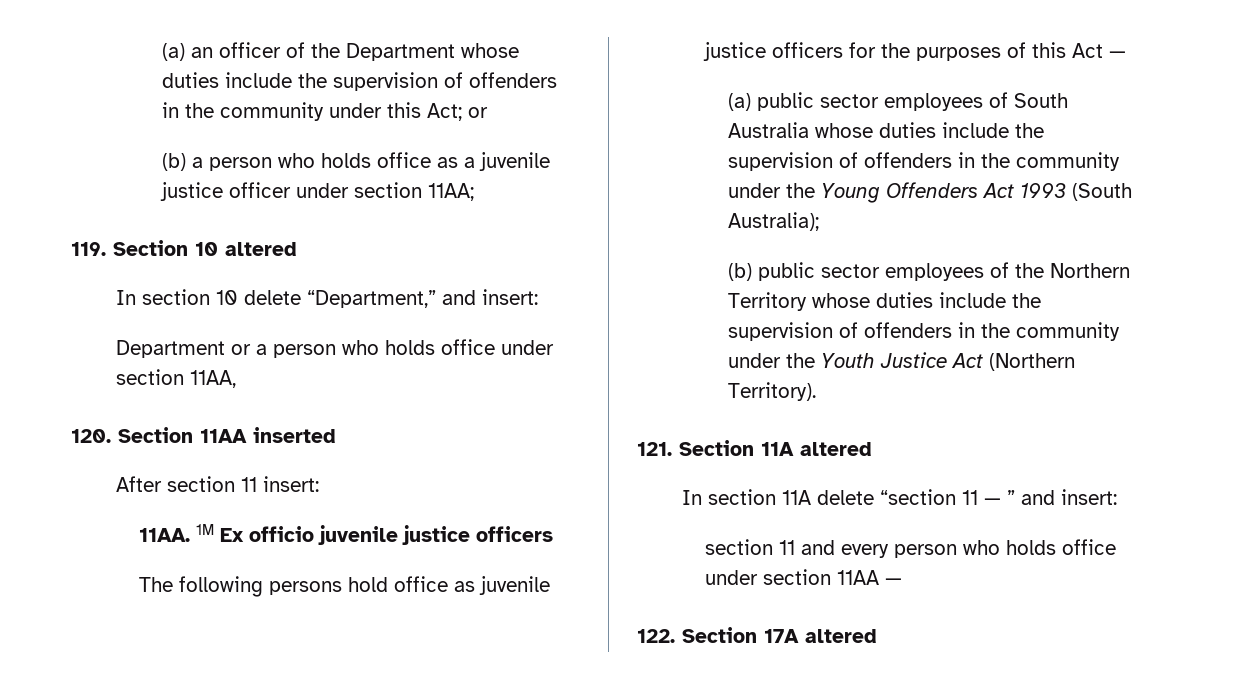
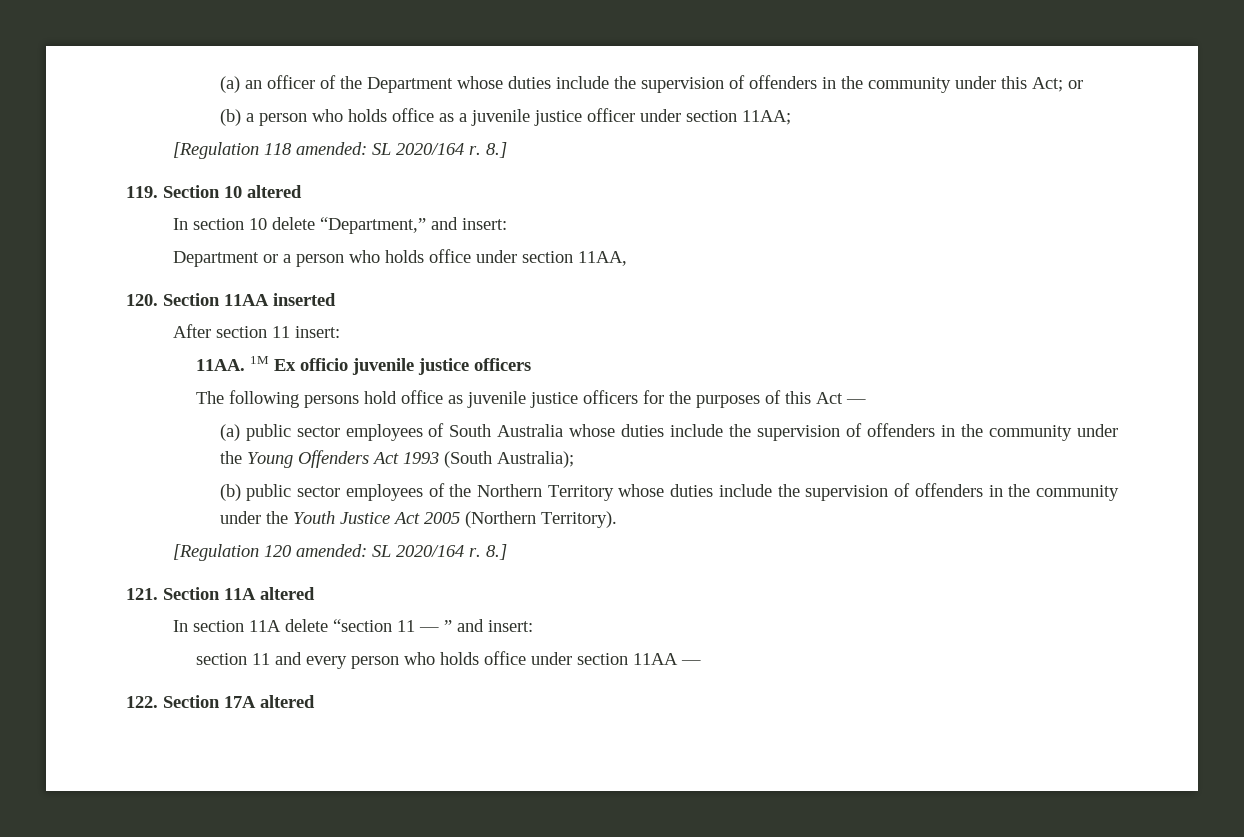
+ [Regulation 118 amended: SL 2020/164 r. 8.]
- (b) public sector employees of the Northern Territory whose duties include the supervision of offenders in the community under the Youth Justice Act (Northern Territory).
+ (b) public sector employees of the Northern Territory whose duties include the supervision of offenders in the community under the Youth Justice Act 2005 (Northern Territory).
+ [Regulation 120 amended: SL 2020/164 r. 8.]

